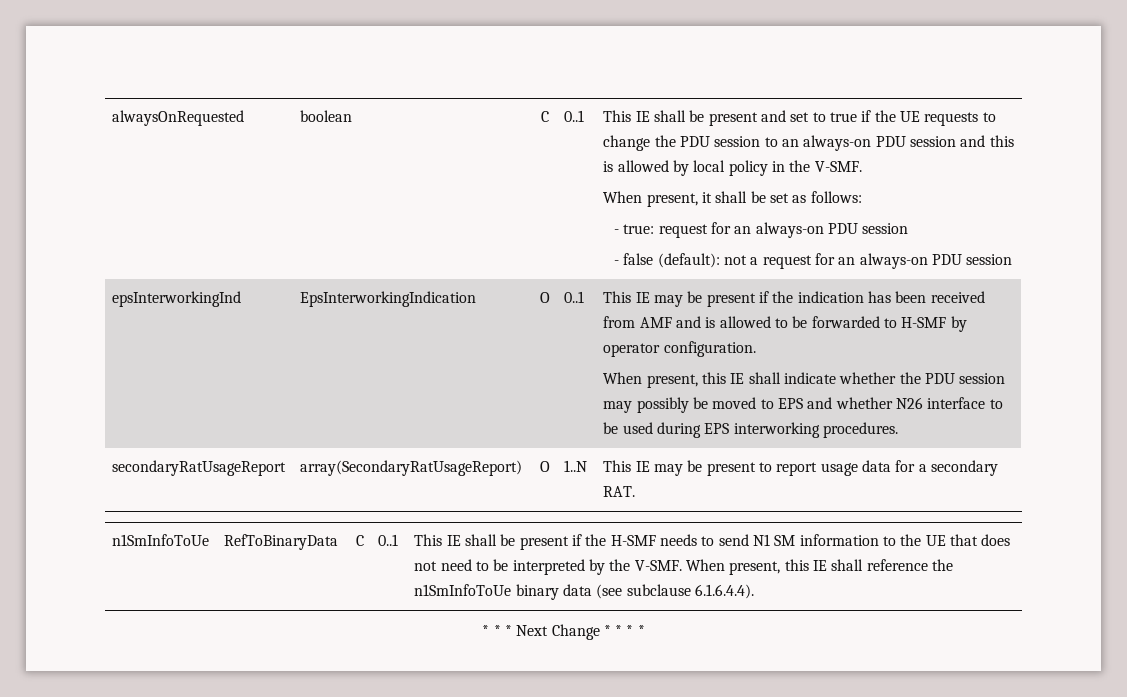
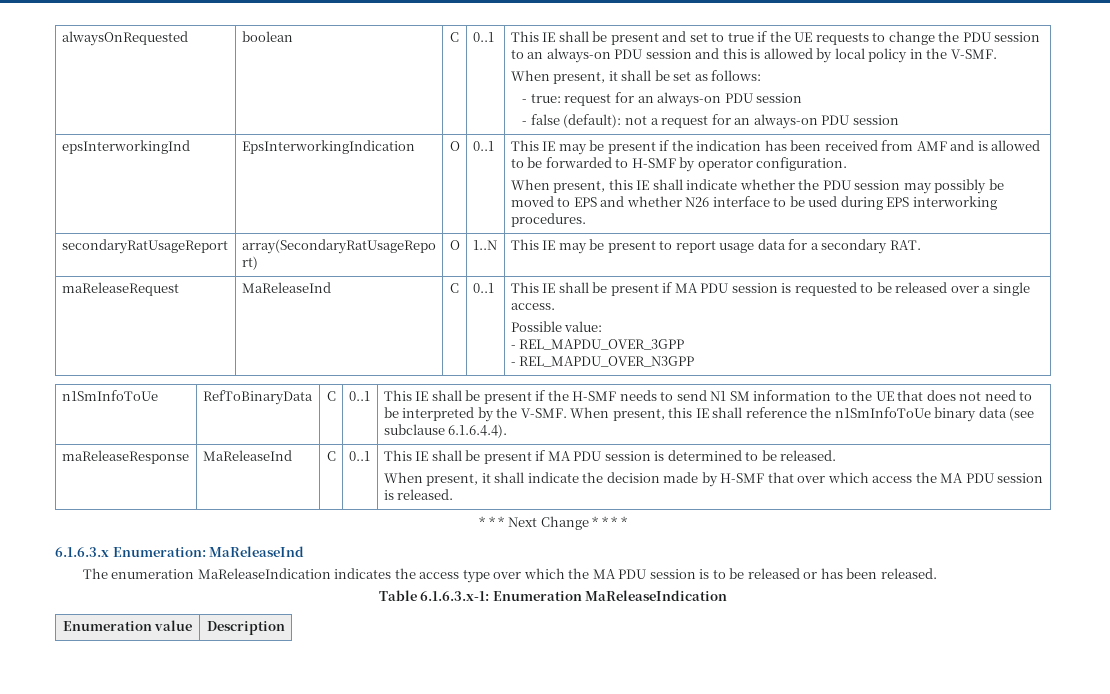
+ maReleaseRequest | MaReleaseInd | C | 0..1 | This IE shall be present if MA PDU session is requested to be released over a single access.
+ Possible value:
+ - REL_MAPDU_OVER_3GPP
+ - REL_MAPDU_OVER_N3GPP
+ maReleaseResponse | MaReleaseInd | C | 0..1 | This IE shall be present if MA PDU session is determined to be released.
+ When present, it shall indicate the decision made by H-SMF that over which access the MA PDU session is released.
+ 6.1.6.3.x Enumeration: MaReleaseInd
+ The enumeration MaReleaseIndication indicates the access type over which the MA PDU session is to be released or has been released.
+ Table 6.1.6.3.x-1: Enumeration MaReleaseIndication
+ Enumeration value | Description

